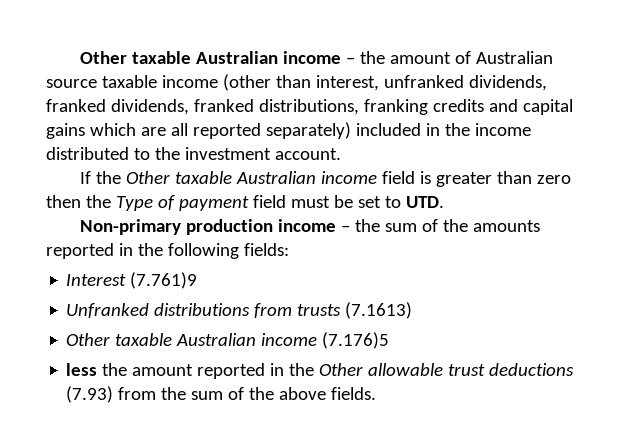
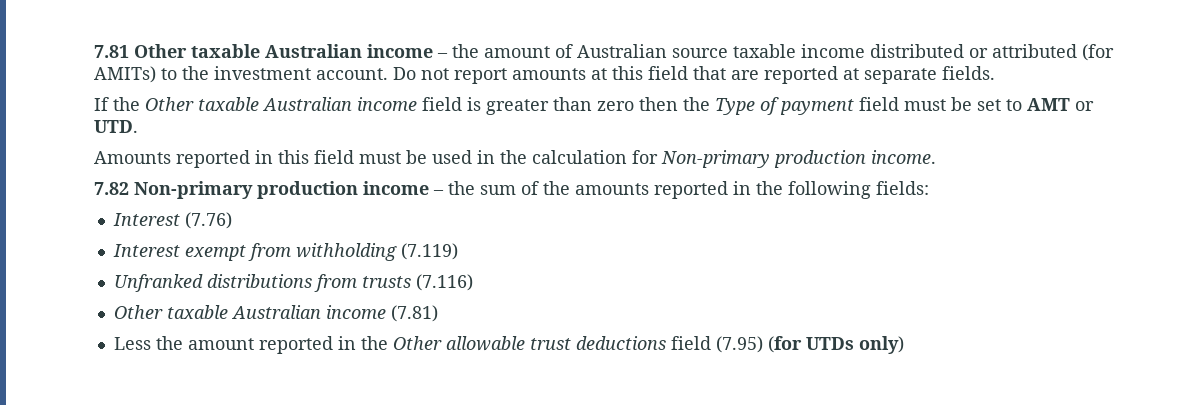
- Other taxable Australian income – the amount of Australian source taxable income (other than interest, unfranked dividends, franked dividends, franked distributions, franking credits and capital gains which are all reported separately) included in the income distributed to the investment account.
+ 7.81 Other taxable Australian income – the amount of Australian source taxable income distributed or attributed (for AMITs) to the investment account. Do not report amounts at this field that are reported at separate fields.
- If the Other taxable Australian income field is greater than zero then the Type of payment field must be set to UTD.
+ If the Other taxable Australian income field is greater than zero then the Type of payment field must be set to AMT or UTD.
- Non-primary production income – the sum of the amounts reported in the following fields:
+ Amounts reported in this field must be used in the calculation for Non-primary production income.
+ 7.82 Non-primary production income – the sum of the amounts reported in the following fields:
- Interest (7.761)9
+ Interest (7.76)
+ Interest exempt from withholding (7.119)
- Unfranked distributions from trusts (7.1613)
- Other taxable Australian income (7.176)5
- less the amount reported in the Other allowable trust deductions (7.93) from the sum of the above fields.
+ Unfranked distributions from trusts (7.116)
+ Other taxable Australian income (7.81)
+ Less the amount reported in the Other allowable trust deductions field (7.95) (for UTDs only)

